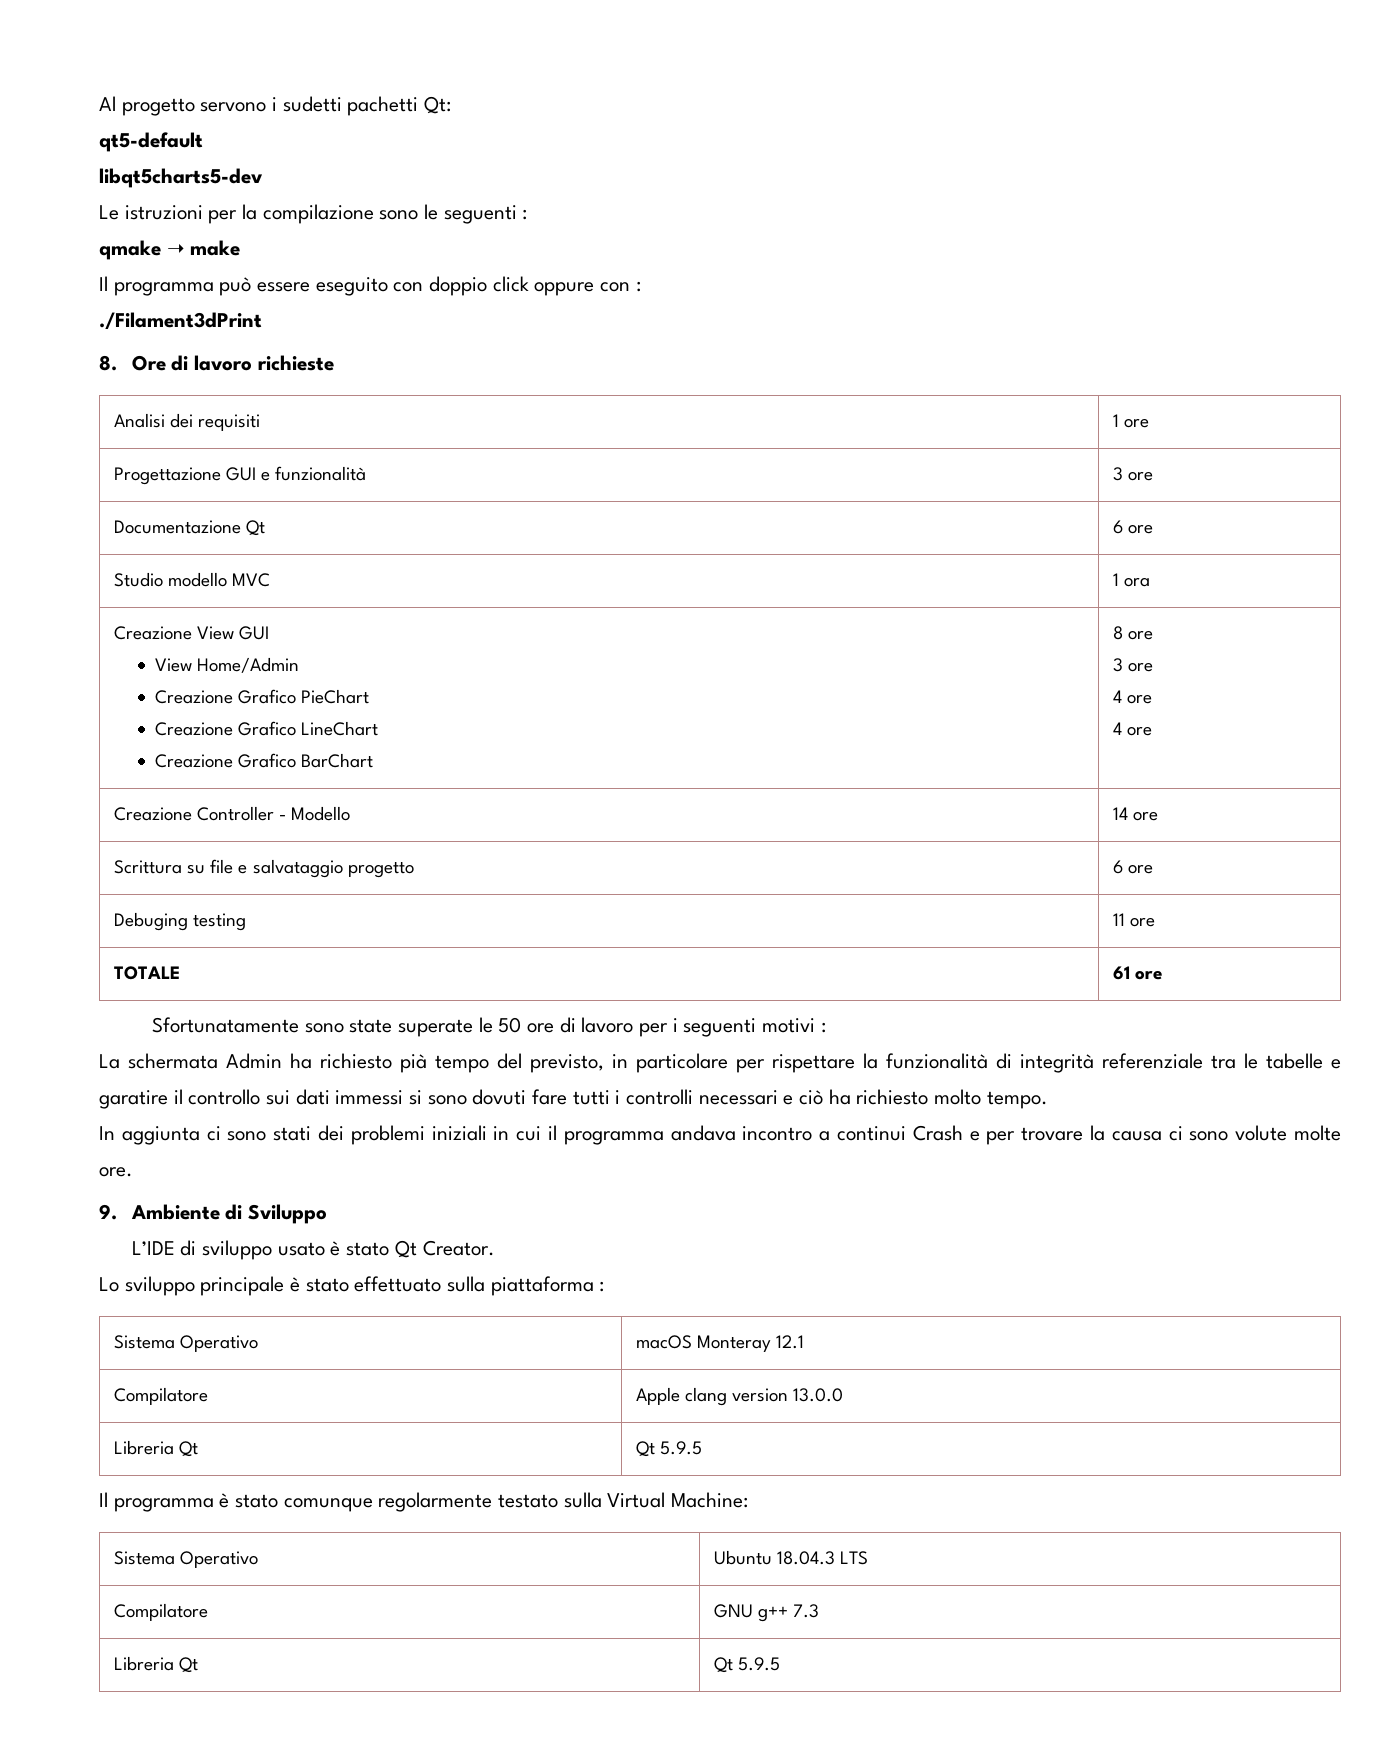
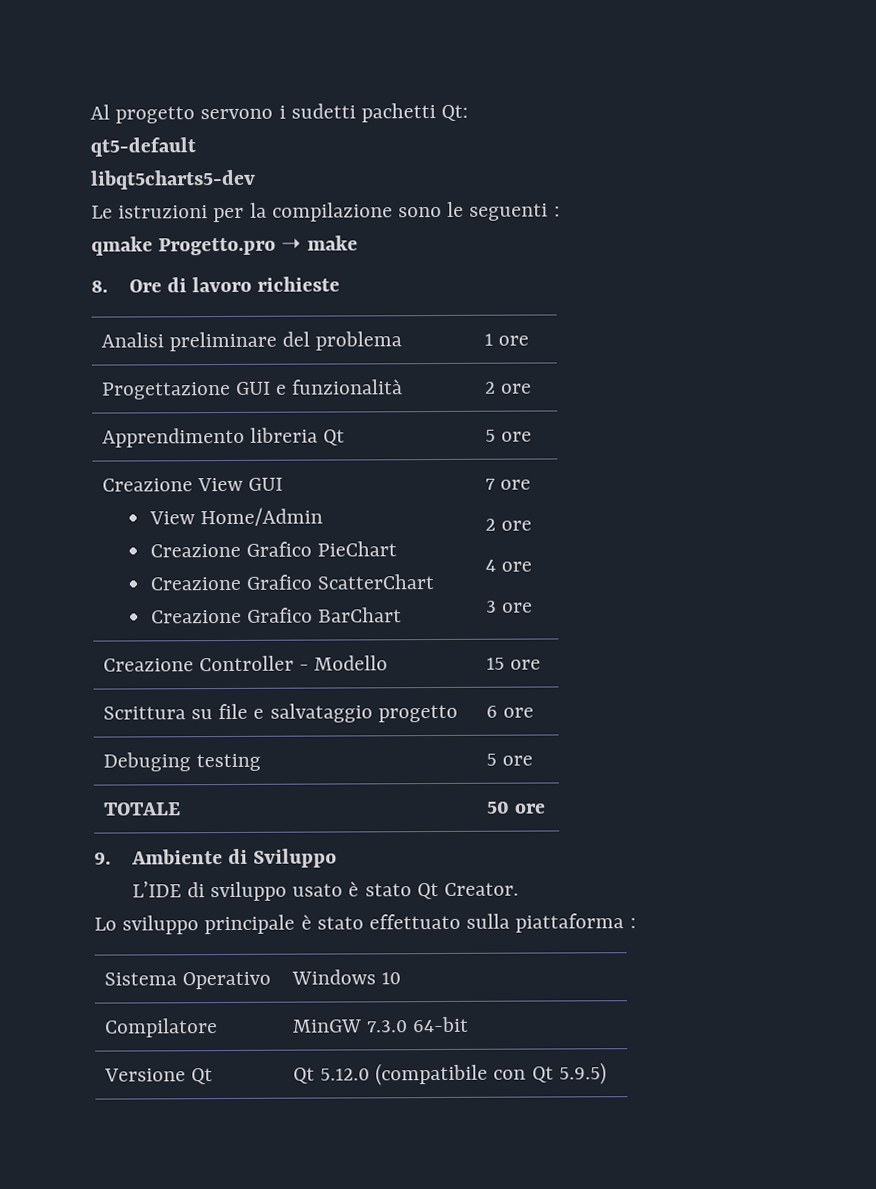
- qmake ➝ make
+ qmake Progetto.pro ➝ make
- Il programma può essere eseguito con doppio click oppure con :
- ./Filament3dPrint
- Analisi dei requisiti | 1 ore
+ Analisi preliminare del problema | 1 ore
- Progettazione GUI e funzionalità | 3 ore
- Documentazione Qt | 6 ore
- Studio modello MVC | 1 ora
+ Progettazione GUI e funzionalità | 2 ore
+ Apprendimento libreria Qt | 5 ore
  Creazione View GUI
  View Home/Admin
  Creazione Grafico PieChart
- Creazione Grafico LineChart
- Creazione Grafico BarChart | 8 ore
+ Creazione Grafico ScatterChart
+ Creazione Grafico BarChart | 7 ore
+ 2 ore
+ 4 ore
  3 ore
- 4 ore
- 4 ore
- Creazione Controller - Modello | 14 ore
+ Creazione Controller - Modello | 15 ore
- Debuging testing | 11 ore
+ Debuging testing | 5 ore
- TOTALE | 61 ore
- Sfortunatamente sono state superate le 50 ore di lavoro per i seguenti motivi :
- La schermata Admin ha richiesto pià tempo del previsto, in particolare per rispettare la funzionalità di integrità referenziale tra le tabelle e garatire il controllo sui dati immessi si sono dovuti fare tutti i controlli necessari e ciò ha richiesto molto tempo.
- In aggiunta ci sono stati dei problemi iniziali in cui il programma andava incontro a continui Crash e per trovare la causa ci sono volute molte ore.
+ TOTALE | 50 ore
- Sistema Operativo | macOS Monteray 12.1
- Compilatore | Apple clang version 13.0.0
- Libreria Qt | Qt 5.9.5
- Il programma è stato comunque regolarmente testato sulla Virtual Machine:
- Sistema Operativo | Ubuntu 18.04.3 LTS
- Compilatore | GNU g++ 7.3
- Libreria Qt | Qt 5.9.5
+ Sistema Operativo | Windows 10
+ Compilatore | MinGW 7.3.0 64-bit
+ Versione Qt | Qt 5.12.0 (compatibile con Qt 5.9.5)

